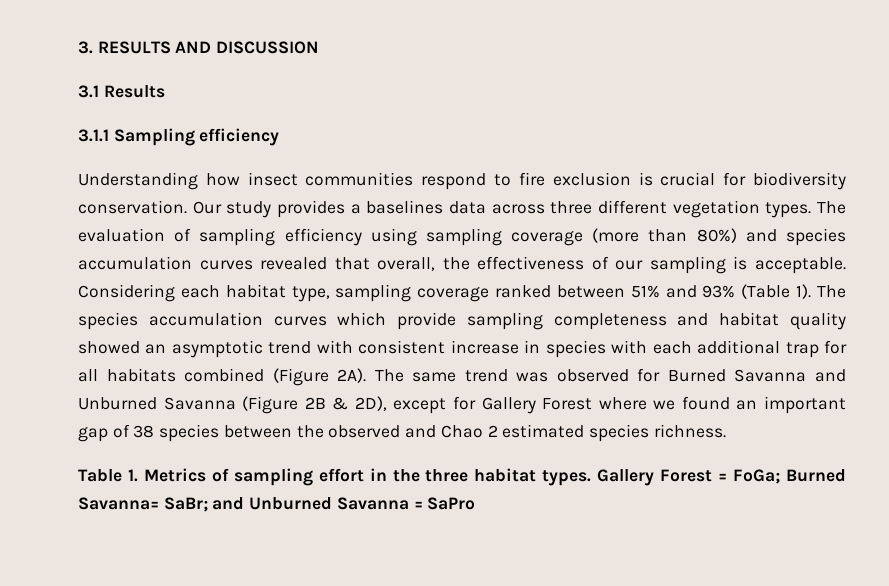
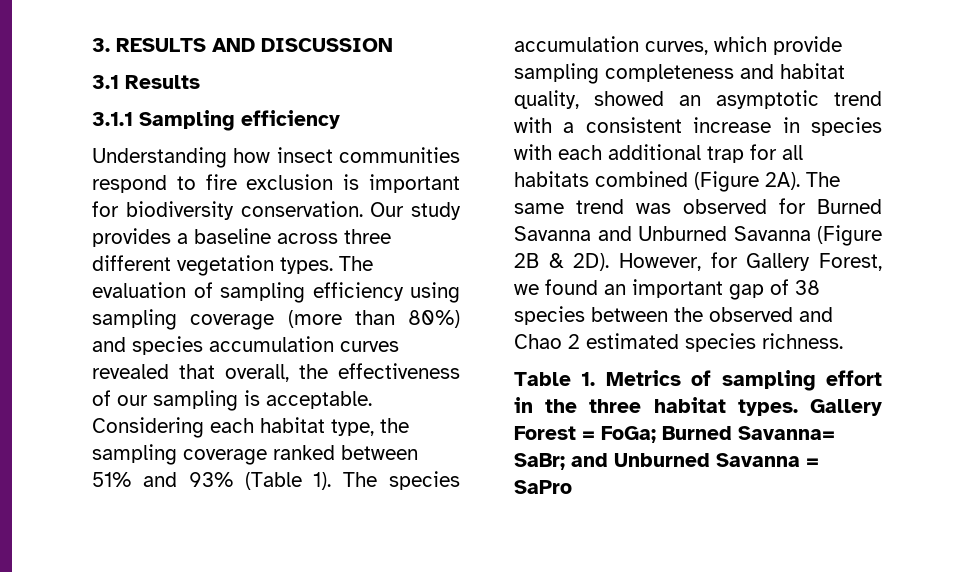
- Understanding how insect communities respond to fire exclusion is crucial for biodiversity conservation.
+ Understanding how insect communities respond to fire exclusion is important for biodiversity conservation.
- Our study provides a baselines data across three different vegetation types.
+ Our study provides a baseline across three different vegetation types.
- Considering each habitat type, sampling coverage ranked between 51% and 93% (Table 1).
+ Considering each habitat type, the sampling coverage ranked between 51% and 93% (Table 1).
- The species accumulation curves which provide sampling completeness and habitat quality showed an asymptotic trend with consistent increase in species with each additional trap for all habitats combined (Figure 2A).
+ The species accumulation curves, which provide sampling completeness and habitat quality, showed an asymptotic trend with a consistent increase in species with each additional trap for all habitats combined (Figure 2A).
- The same trend was observed for Burned Savanna and Unburned Savanna (Figure 2B & 2D), except for Gallery Forest where we found an important gap of 38 species between the observed and Chao 2 estimated species richness.
+ The same trend was observed for Burned Savanna and Unburned Savanna (Figure 2B & 2D). However, for Gallery Forest, we found an important gap of 38 species between the observed and Chao 2 estimated species richness.

